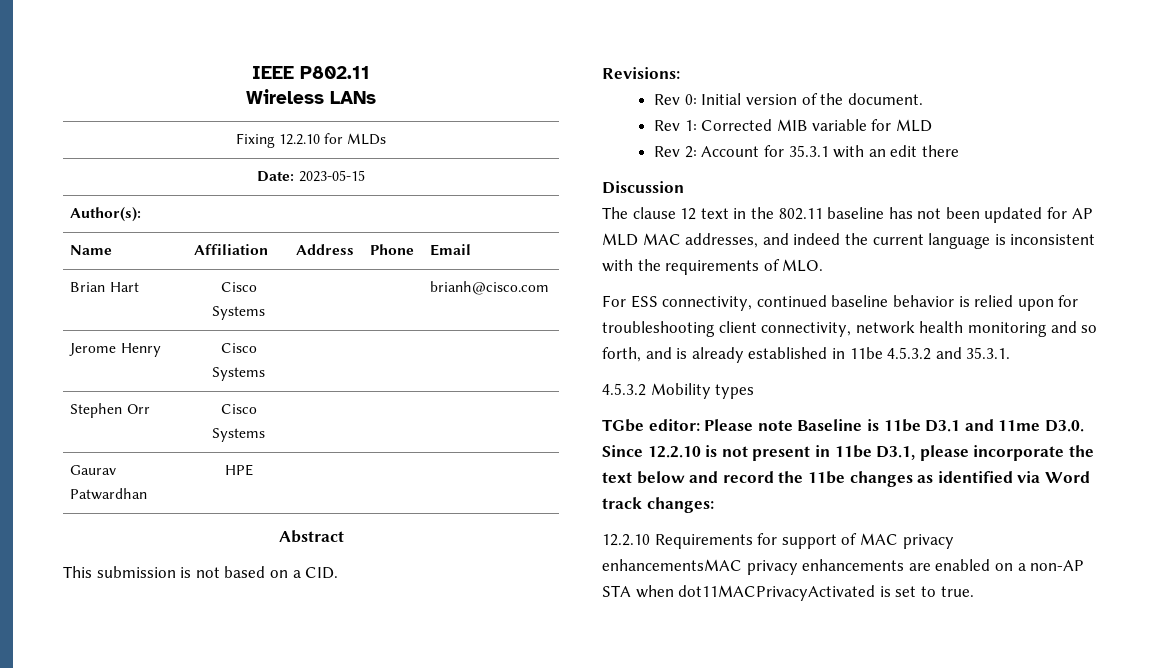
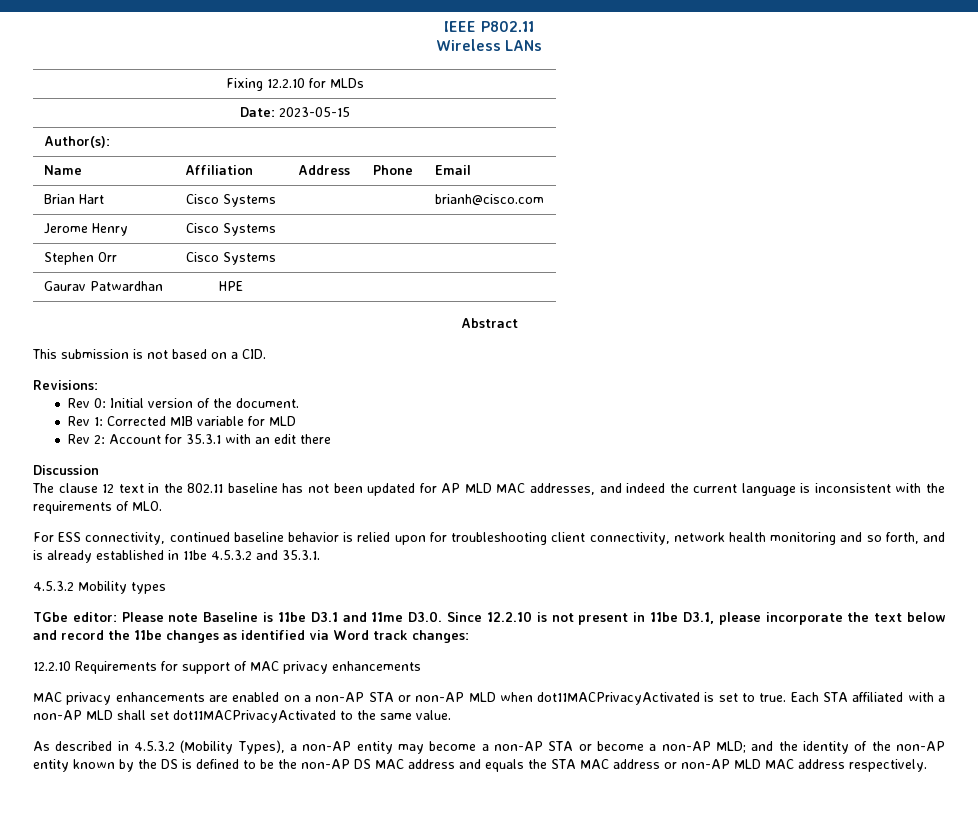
- 12.2.10 Requirements for support of MAC privacy enhancementsMAC privacy enhancements are enabled on a non-AP STA when dot11MACPrivacyActivated is set to true.
+ 12.2.10 Requirements for support of MAC privacy enhancements
+ MAC privacy enhancements are enabled on a non-AP STA or non-AP MLD when dot11MACPrivacyActivated is set to true.
+ Each STA affiliated with a non-AP MLD shall set dot11MACPrivacyActivated to the same value.
+ As described in 4.5.3.2 (Mobility Types), a non-AP entity may become a non-AP STA or become a non-AP MLD; and the identity of the non-AP entity known by the DS is defined to be the non-AP DS MAC address and equals the STA MAC address or non-AP MLD MAC address respectively.

